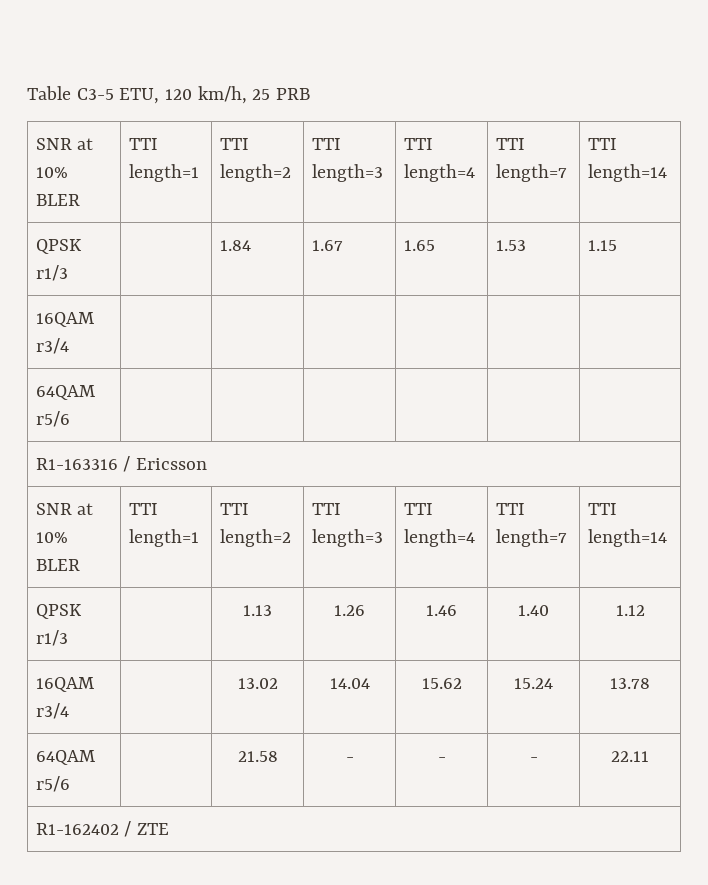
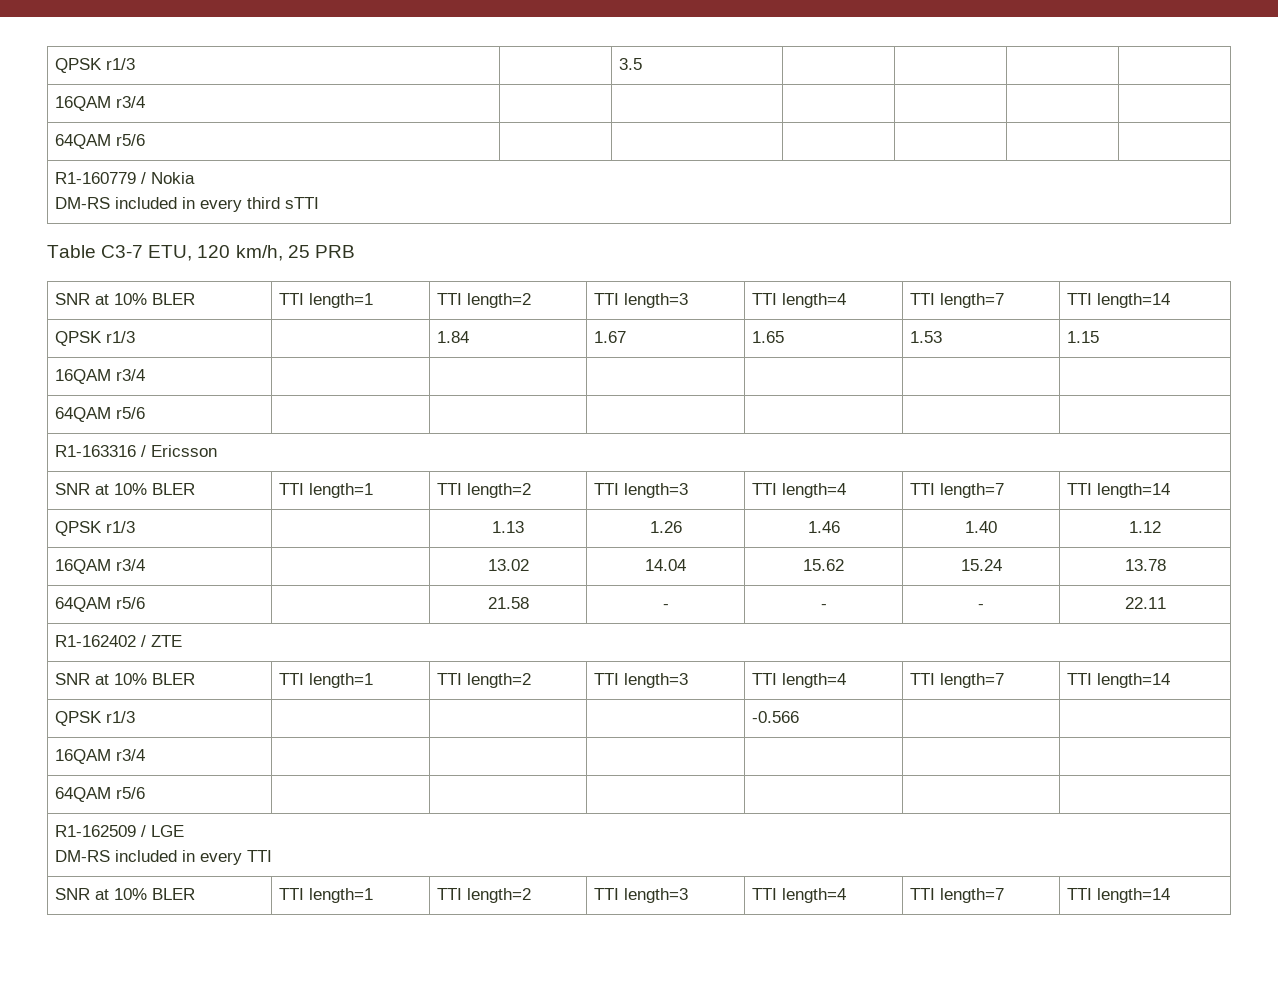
- Table C3-5 ETU, 120 km/h, 25 PRB
+ QPSK r1/3 | | 3.5 | | | |
+ 16QAM r3/4 | | | | | |
+ 64QAM r5/6 | | | | | |
+ R1-160779 / Nokia
+ DM-RS included in every third sTTI
+ Table C3-7 ETU, 120 km/h, 25 PRB
  R1-162402 / ZTE
+ SNR at 10% BLER | TTI length=1 | TTI length=2 | TTI length=3 | TTI length=4 | TTI length=7 | TTI length=14
+ QPSK r1/3 | | | | -0.566 | |
+ 16QAM r3/4 | | | | | |
+ 64QAM r5/6 | | | | | |
+ R1-162509 / LGE
+ DM-RS included in every TTI
+ SNR at 10% BLER | TTI length=1 | TTI length=2 | TTI length=3 | TTI length=4 | TTI length=7 | TTI length=14

